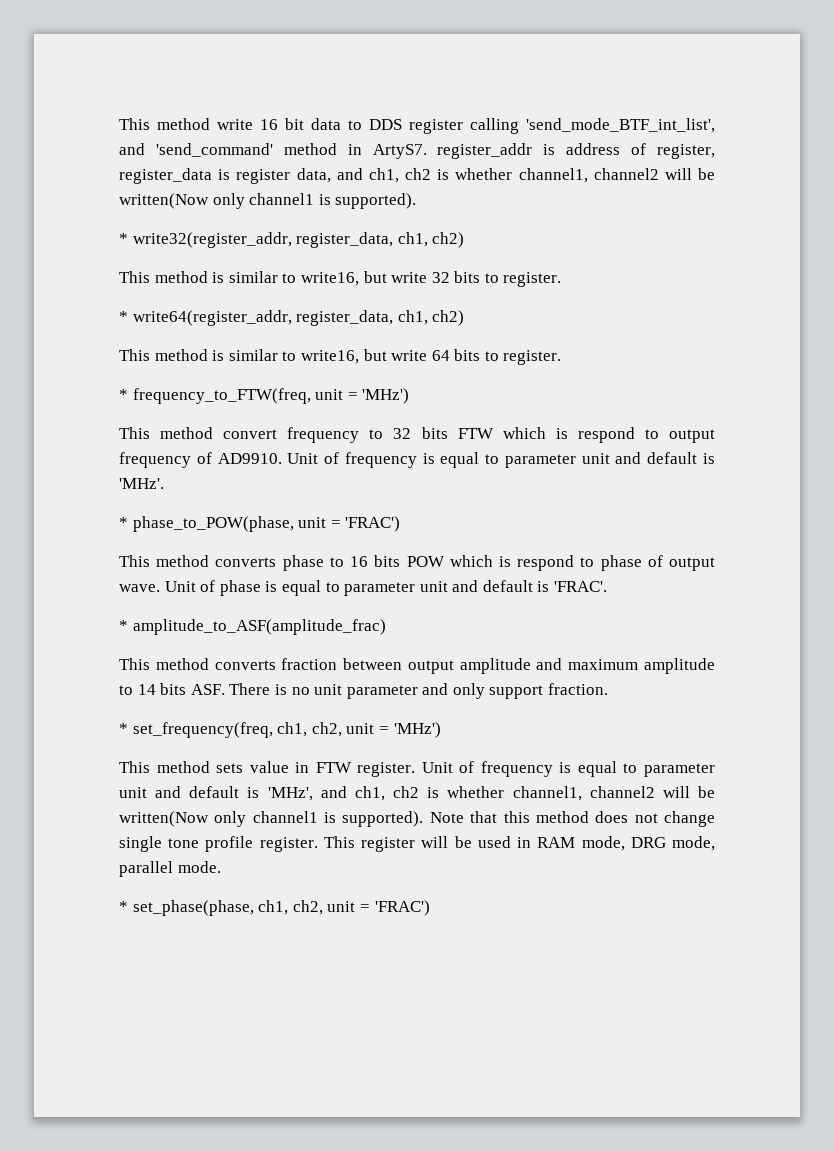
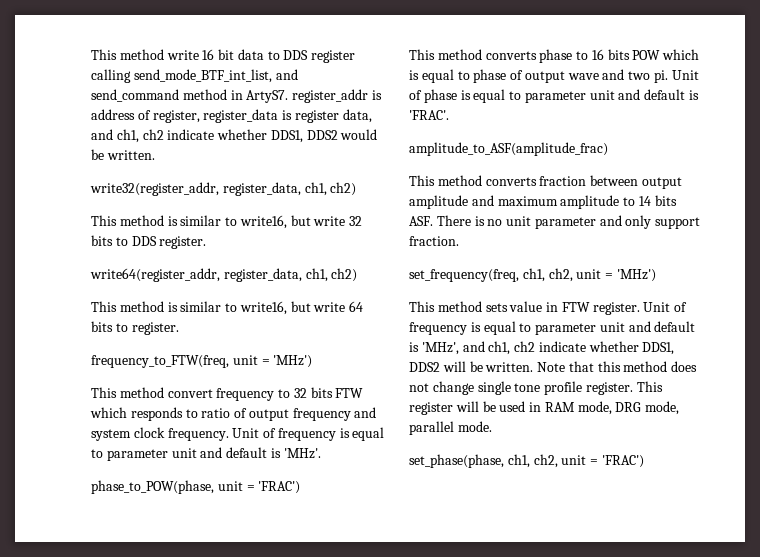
- This method write 16 bit data to DDS register calling 'send_mode_BTF_int_list', and 'send_command' method in ArtyS7. register_addr is address of register, register_data is register data, and ch1, ch2 is whether channel1, channel2 will be written(Now only channel1 is supported).
- * write32(register_addr, register_data, ch1, ch2)
+ This method write 16 bit data to DDS register calling send_mode_BTF_int_list, and send_command method in ArtyS7. register_addr is address of register, register_data is register data, and ch1, ch2 indicate whether DDS1, DDS2 would be written.
+ write32(register_addr, register_data, ch1, ch2)
- This method is similar to write16, but write 32 bits to register.
- * write64(register_addr, register_data, ch1, ch2)
+ This method is similar to write16, but write 32 bits to DDS register.
+ write64(register_addr, register_data, ch1, ch2)
- * frequency_to_FTW(freq, unit = 'MHz')
+ frequency_to_FTW(freq, unit = 'MHz')
- This method convert frequency to 32 bits FTW which is respond to output frequency of AD9910.
+ This method convert frequency to 32 bits FTW which responds to ratio of output frequency and system clock frequency.
- * phase_to_POW(phase, unit = 'FRAC')
+ phase_to_POW(phase, unit = 'FRAC')
- This method converts phase to 16 bits POW which is respond to phase of output wave.
+ This method converts phase to 16 bits POW which is equal to phase of output wave and two pi.
- * amplitude_to_ASF(amplitude_frac)
+ amplitude_to_ASF(amplitude_frac)
- * set_frequency(freq, ch1, ch2, unit = 'MHz')
+ set_frequency(freq, ch1, ch2, unit = 'MHz')
- Unit of frequency is equal to parameter unit and default is 'MHz', and ch1, ch2 is whether channel1, channel2 will be written(Now only channel1 is supported).
+ Unit of frequency is equal to parameter unit and default is 'MHz', and ch1, ch2 indicate whether DDS1, DDS2 will be written.
- * set_phase(phase, ch1, ch2, unit = 'FRAC')
+ set_phase(phase, ch1, ch2, unit = 'FRAC')

